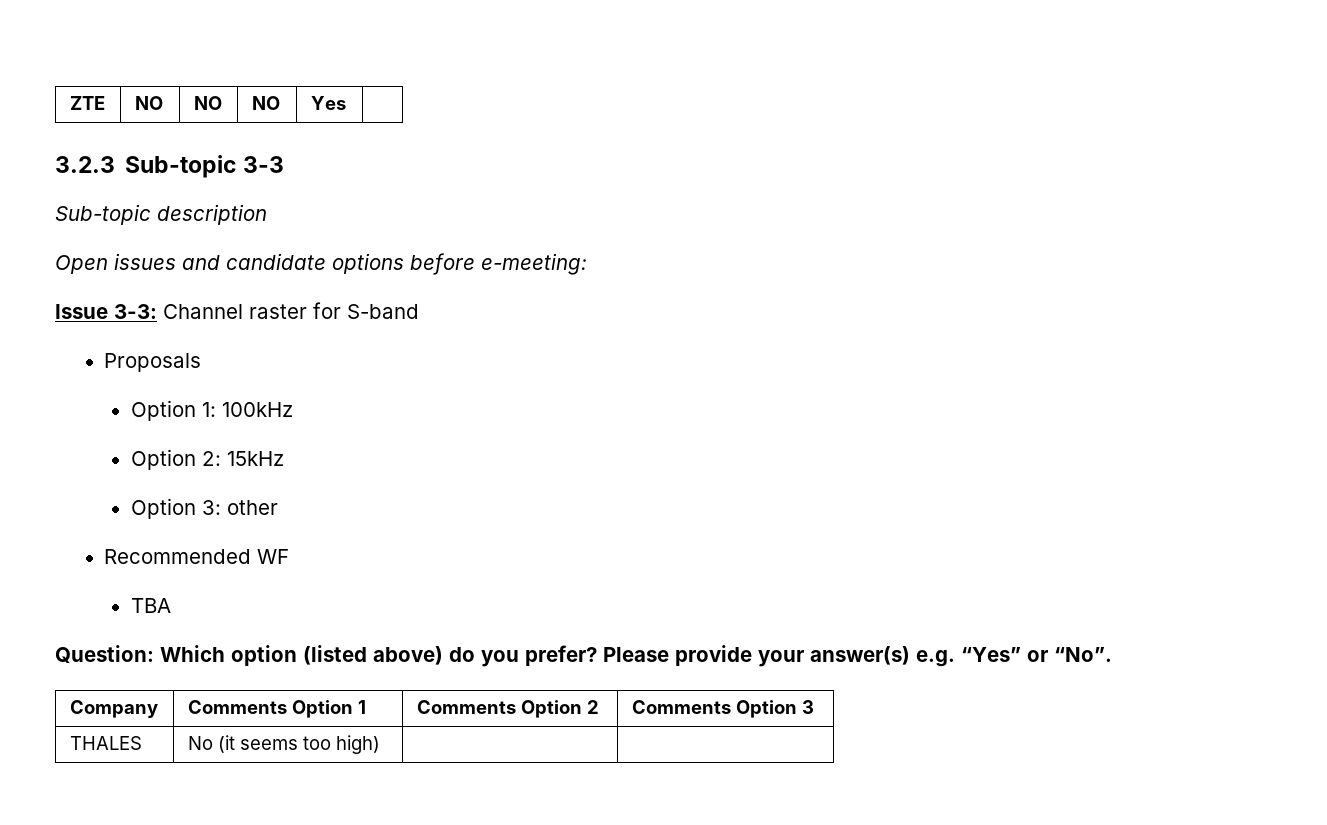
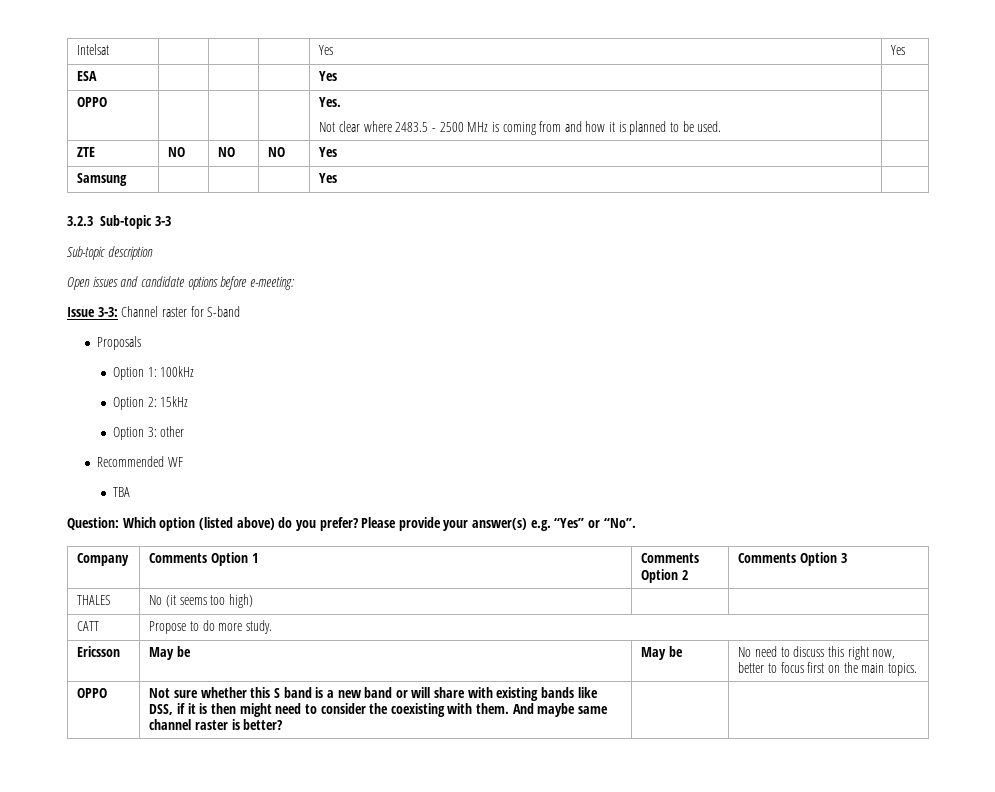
+ Intelsat | | | | Yes | Yes
+ ESA | | | | Yes |
+ OPPO | | | | Yes.
+ Not clear where 2483.5 - 2500 MHz is coming from and how it is planned to be used. |
+ Samsung | | | | Yes |
+ CATT | Propose to do more study.
+ Ericsson | May be | May be | No need to discuss this right now, better to focus first on the main topics.
+ OPPO | Not sure whether this S band is a new band or will share with existing bands like DSS, if it is then might need to consider the coexisting with them. And maybe same channel raster is better? | |

